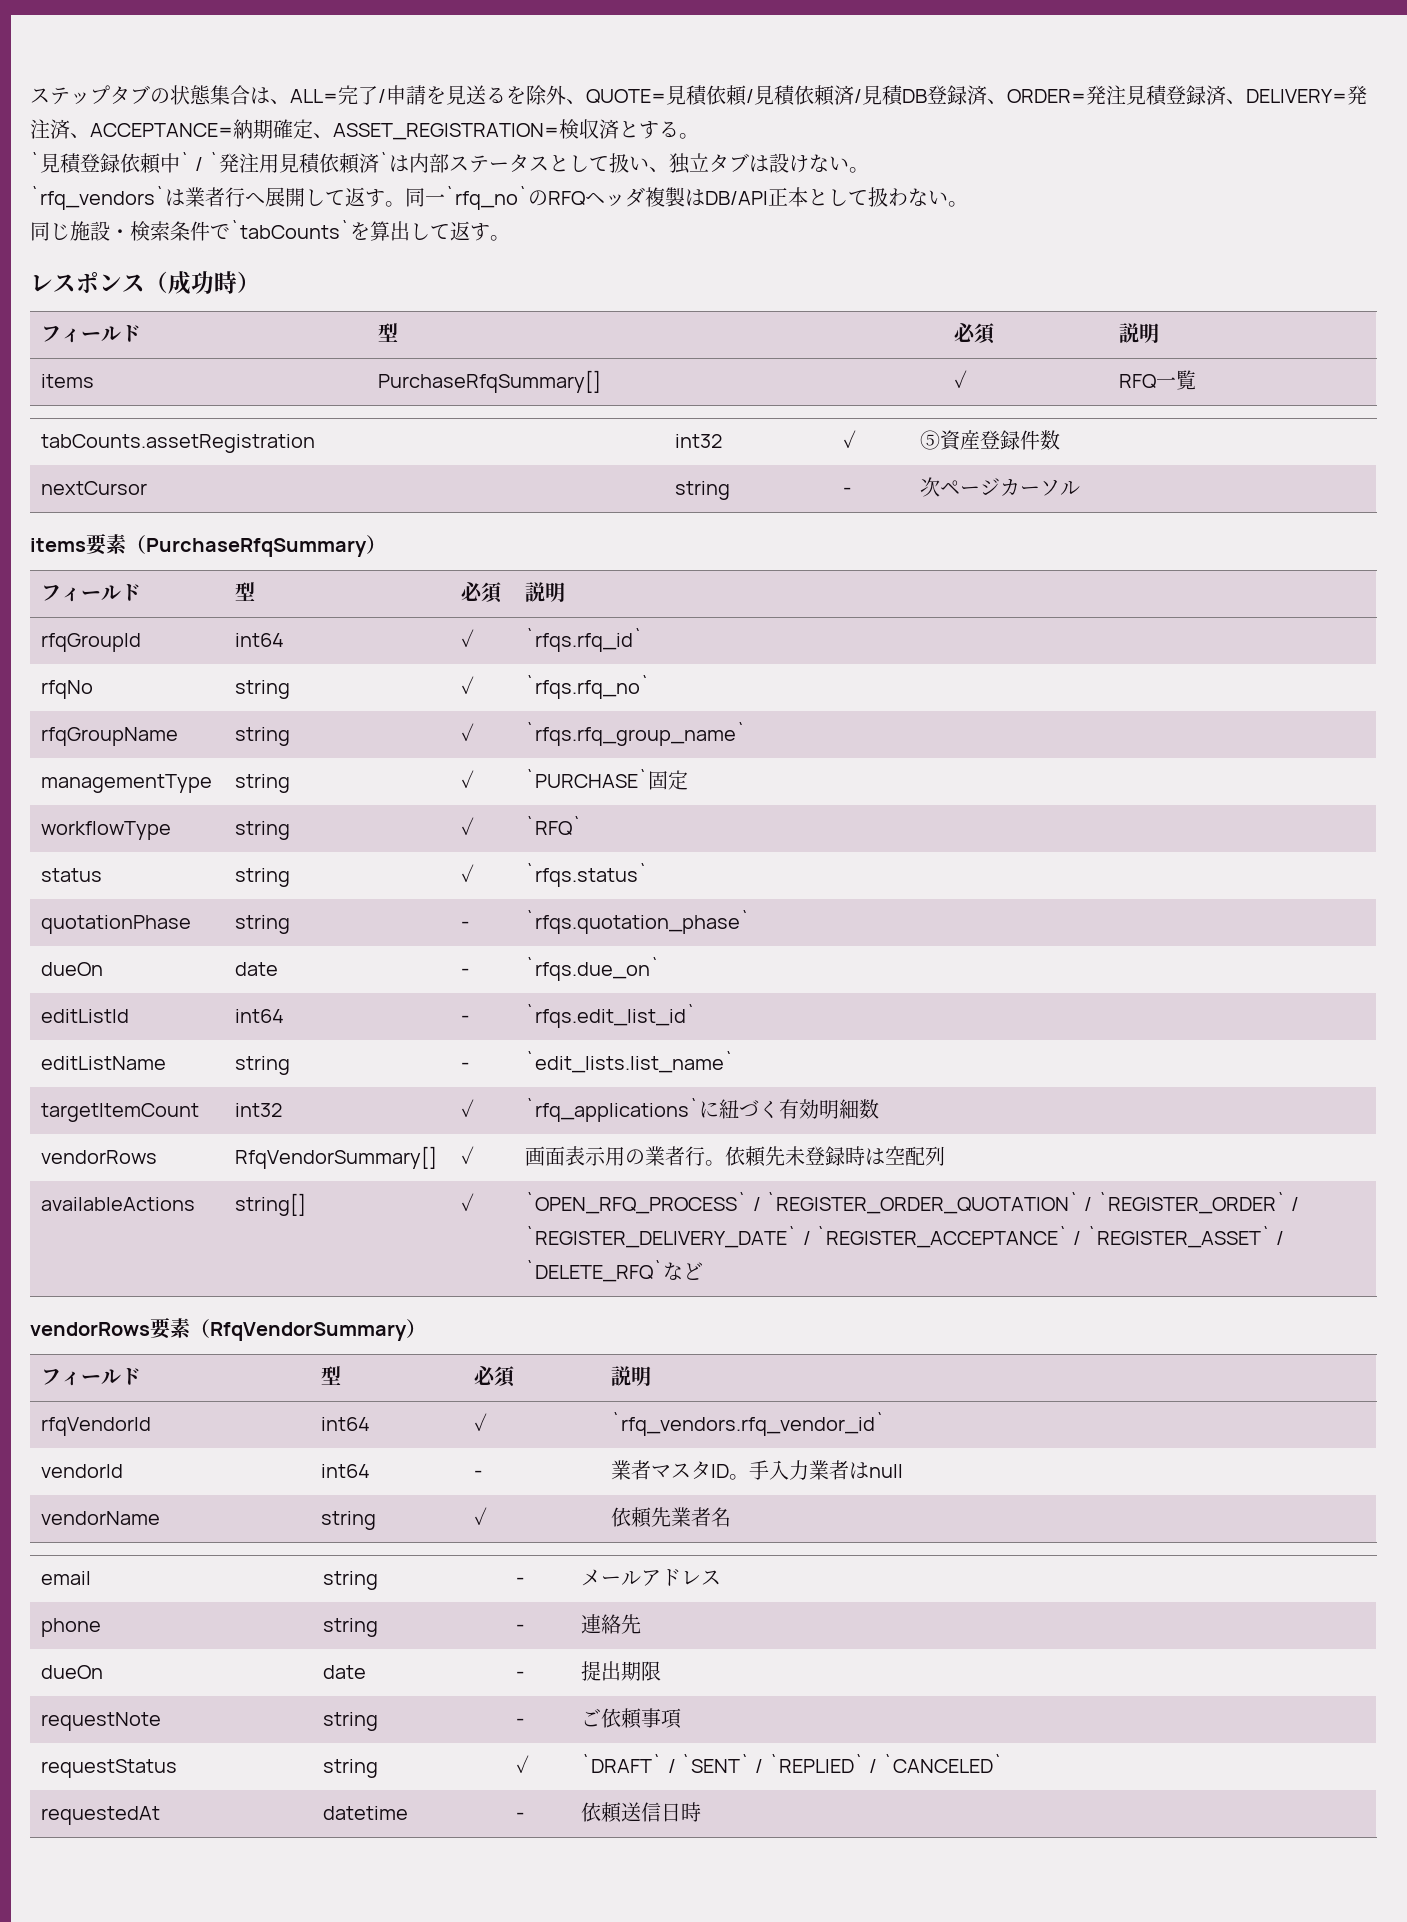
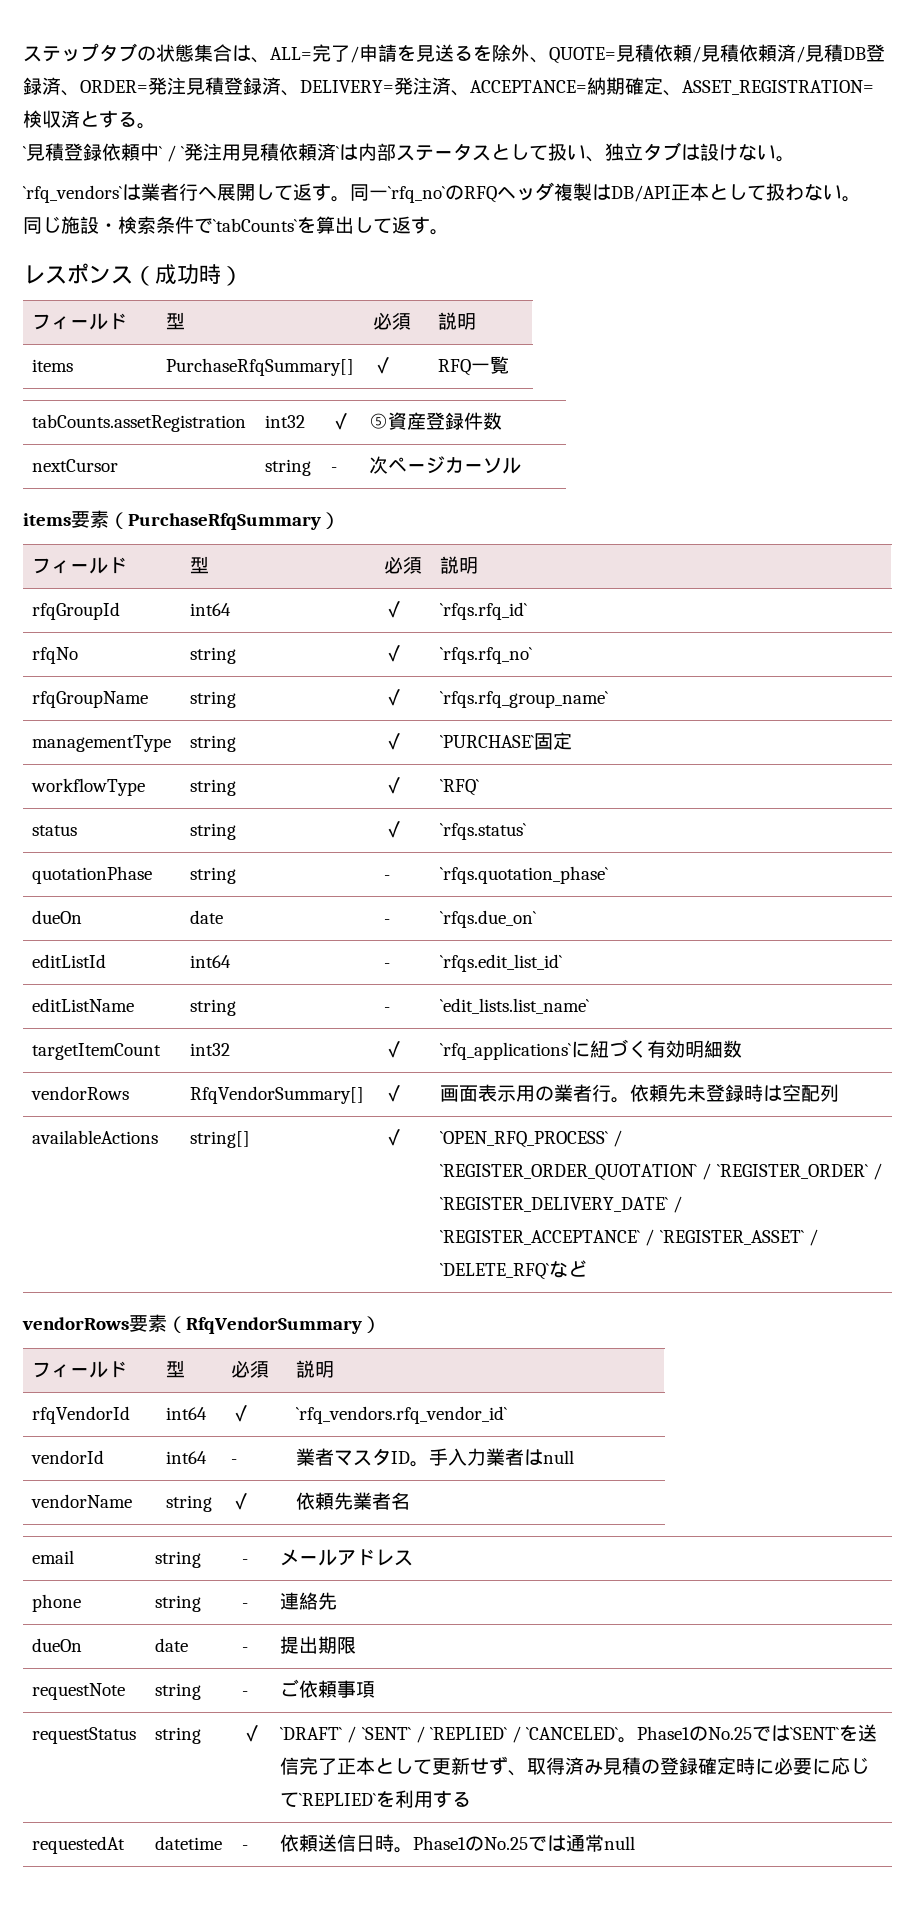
- requestStatus | string | ✓ | `DRAFT` / `SENT` / `REPLIED` / `CANCELED`
+ requestStatus | string | ✓ | `DRAFT` / `SENT` / `REPLIED` / `CANCELED`。Phase1のNo.25では`SENT`を送信完了正本として更新せず、取得済み見積の登録確定時に必要に応じて`REPLIED`を利用する
- requestedAt | datetime | - | 依頼送信日時
+ requestedAt | datetime | - | 依頼送信日時。Phase1のNo.25では通常null

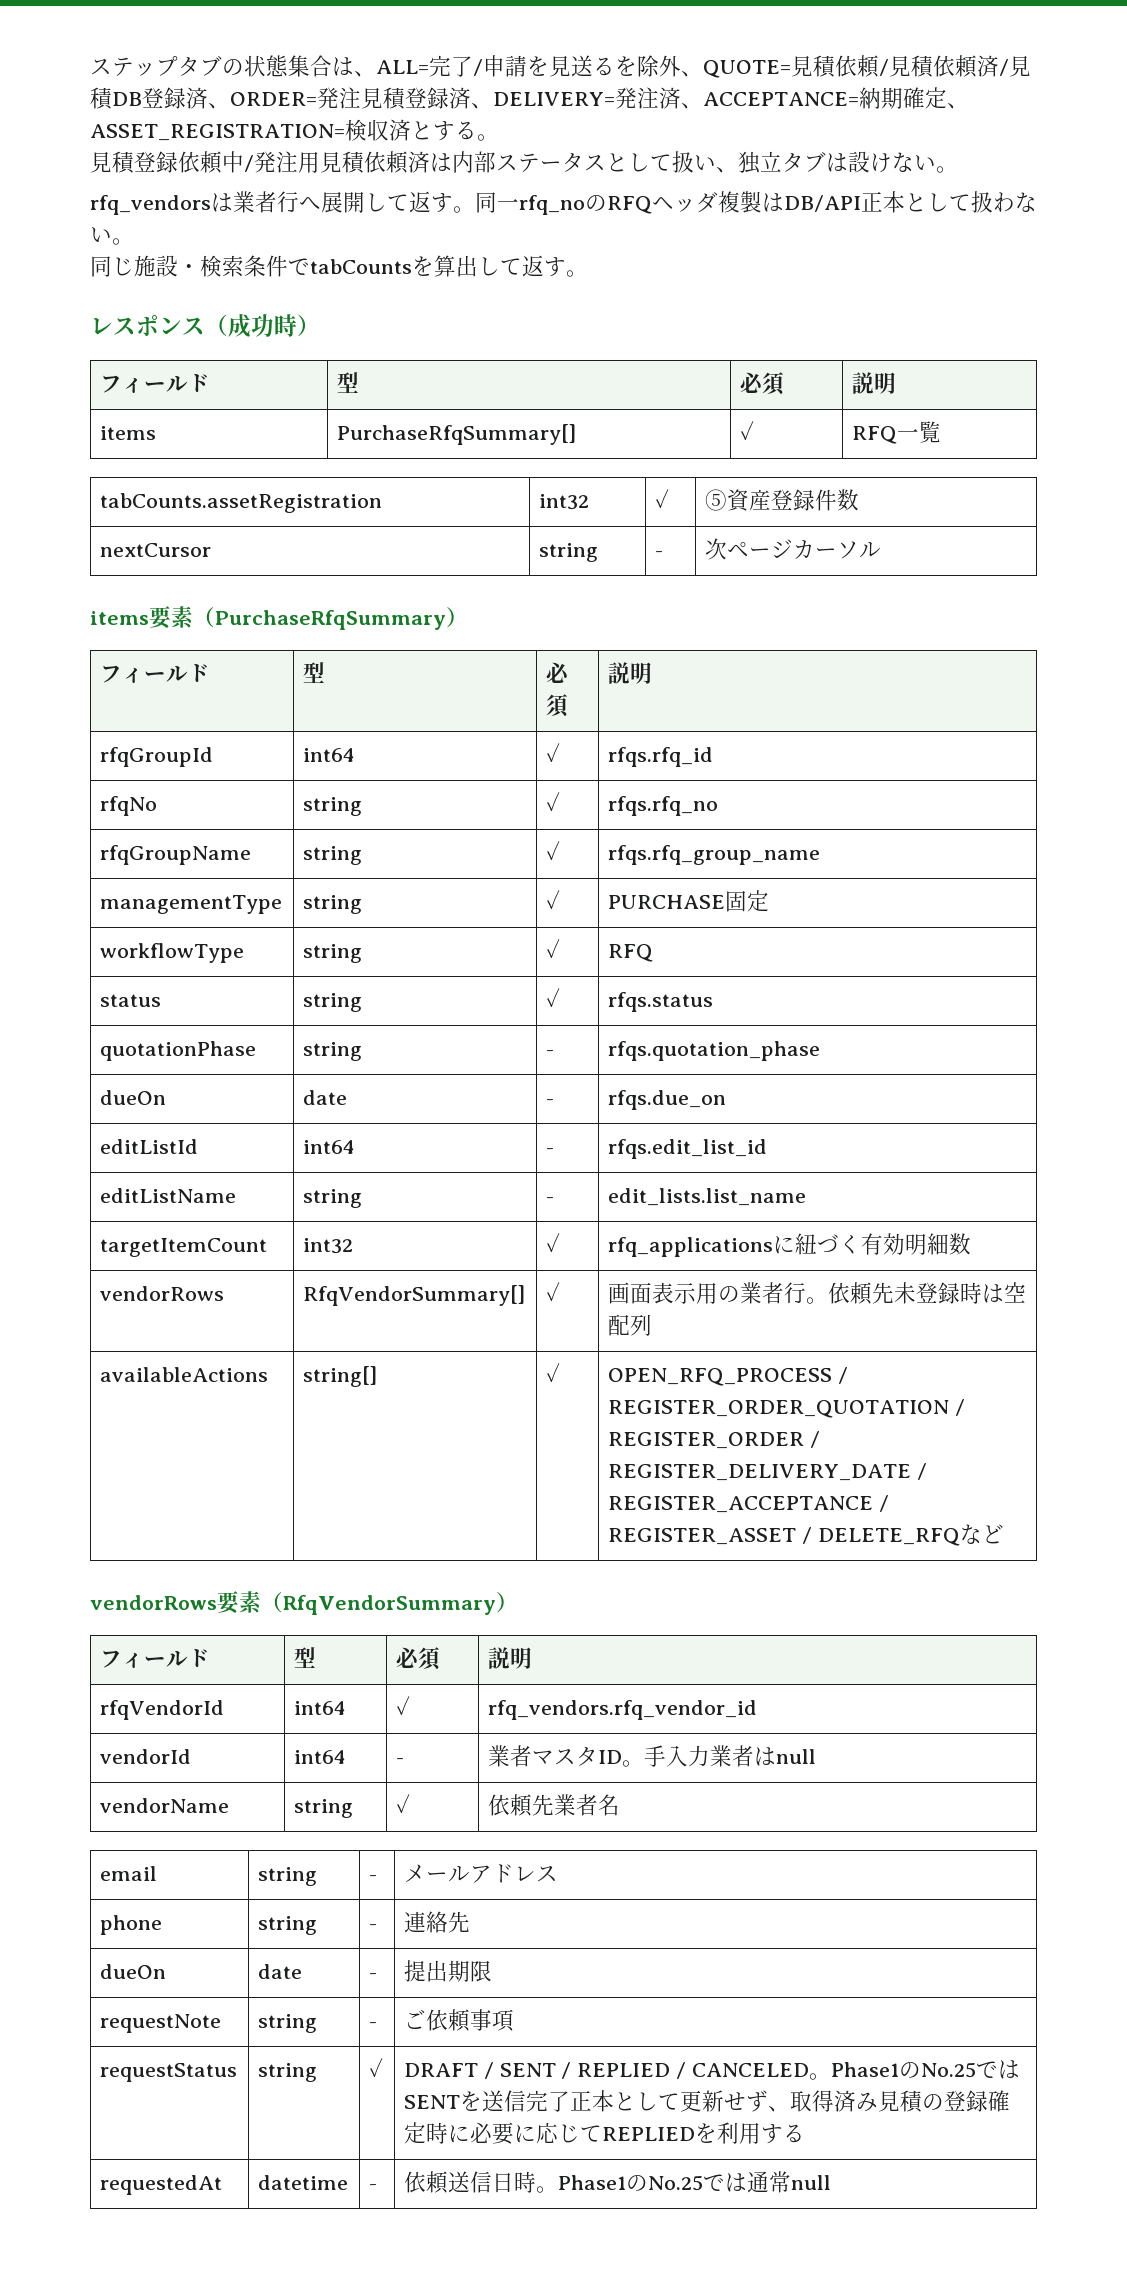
- `見積登録依頼中` / `発注用見積依頼済`は内部ステータスとして扱い、独立タブは設けない。
+ 見積登録依頼中/発注用見積依頼済は内部ステータスとして扱い、独立タブは設けない。
- `rfq_vendors`は業者行へ展開して返す。
+ rfq_vendorsは業者行へ展開して返す。
- 同一`rfq_no`のRFQヘッダ複製はDB/API正本として扱わない。
+ 同一rfq_noのRFQヘッダ複製はDB/API正本として扱わない。
- 同じ施設・検索条件で`tabCounts`を算出して返す。
+ 同じ施設・検索条件でtabCountsを算出して返す。
- rfqGroupId | int64 | ✓ | `rfqs.rfq_id`
+ rfqGroupId | int64 | ✓ | rfqs.rfq_id
- rfqNo | string | ✓ | `rfqs.rfq_no`
+ rfqNo | string | ✓ | rfqs.rfq_no
- rfqGroupName | string | ✓ | `rfqs.rfq_group_name`
+ rfqGroupName | string | ✓ | rfqs.rfq_group_name
- managementType | string | ✓ | `PURCHASE`固定
+ managementType | string | ✓ | PURCHASE固定
- workflowType | string | ✓ | `RFQ`
+ workflowType | string | ✓ | RFQ
- status | string | ✓ | `rfqs.status`
+ status | string | ✓ | rfqs.status
- quotationPhase | string | - | `rfqs.quotation_phase`
- dueOn | date | - | `rfqs.due_on`
+ quotationPhase | string | - | rfqs.quotation_phase
+ dueOn | date | - | rfqs.due_on
- editListId | int64 | - | `rfqs.edit_list_id`
+ editListId | int64 | - | rfqs.edit_list_id
- editListName | string | - | `edit_lists.list_name`
+ editListName | string | - | edit_lists.list_name
- targetItemCount | int32 | ✓ | `rfq_applications`に紐づく有効明細数
+ targetItemCount | int32 | ✓ | rfq_applicationsに紐づく有効明細数
- availableActions | string[] | ✓ | `OPEN_RFQ_PROCESS` / `REGISTER_ORDER_QUOTATION` / `REGISTER_ORDER` / `REGISTER_DELIVERY_DATE` / `REGISTER_ACCEPTANCE` / `REGISTER_ASSET` / `DELETE_RFQ`など
+ availableActions | string[] | ✓ | OPEN_RFQ_PROCESS / REGISTER_ORDER_QUOTATION / REGISTER_ORDER / REGISTER_DELIVERY_DATE / REGISTER_ACCEPTANCE / REGISTER_ASSET / DELETE_RFQなど
- rfqVendorId | int64 | ✓ | `rfq_vendors.rfq_vendor_id`
+ rfqVendorId | int64 | ✓ | rfq_vendors.rfq_vendor_id
- requestStatus | string | ✓ | `DRAFT` / `SENT` / `REPLIED` / `CANCELED`。Phase1のNo.25では`SENT`を送信完了正本として更新せず、取得済み見積の登録確定時に必要に応じて`REPLIED`を利用する
+ requestStatus | string | ✓ | DRAFT / SENT / REPLIED / CANCELED。Phase1のNo.25ではSENTを送信完了正本として更新せず、取得済み見積の登録確定時に必要に応じてREPLIEDを利用する

